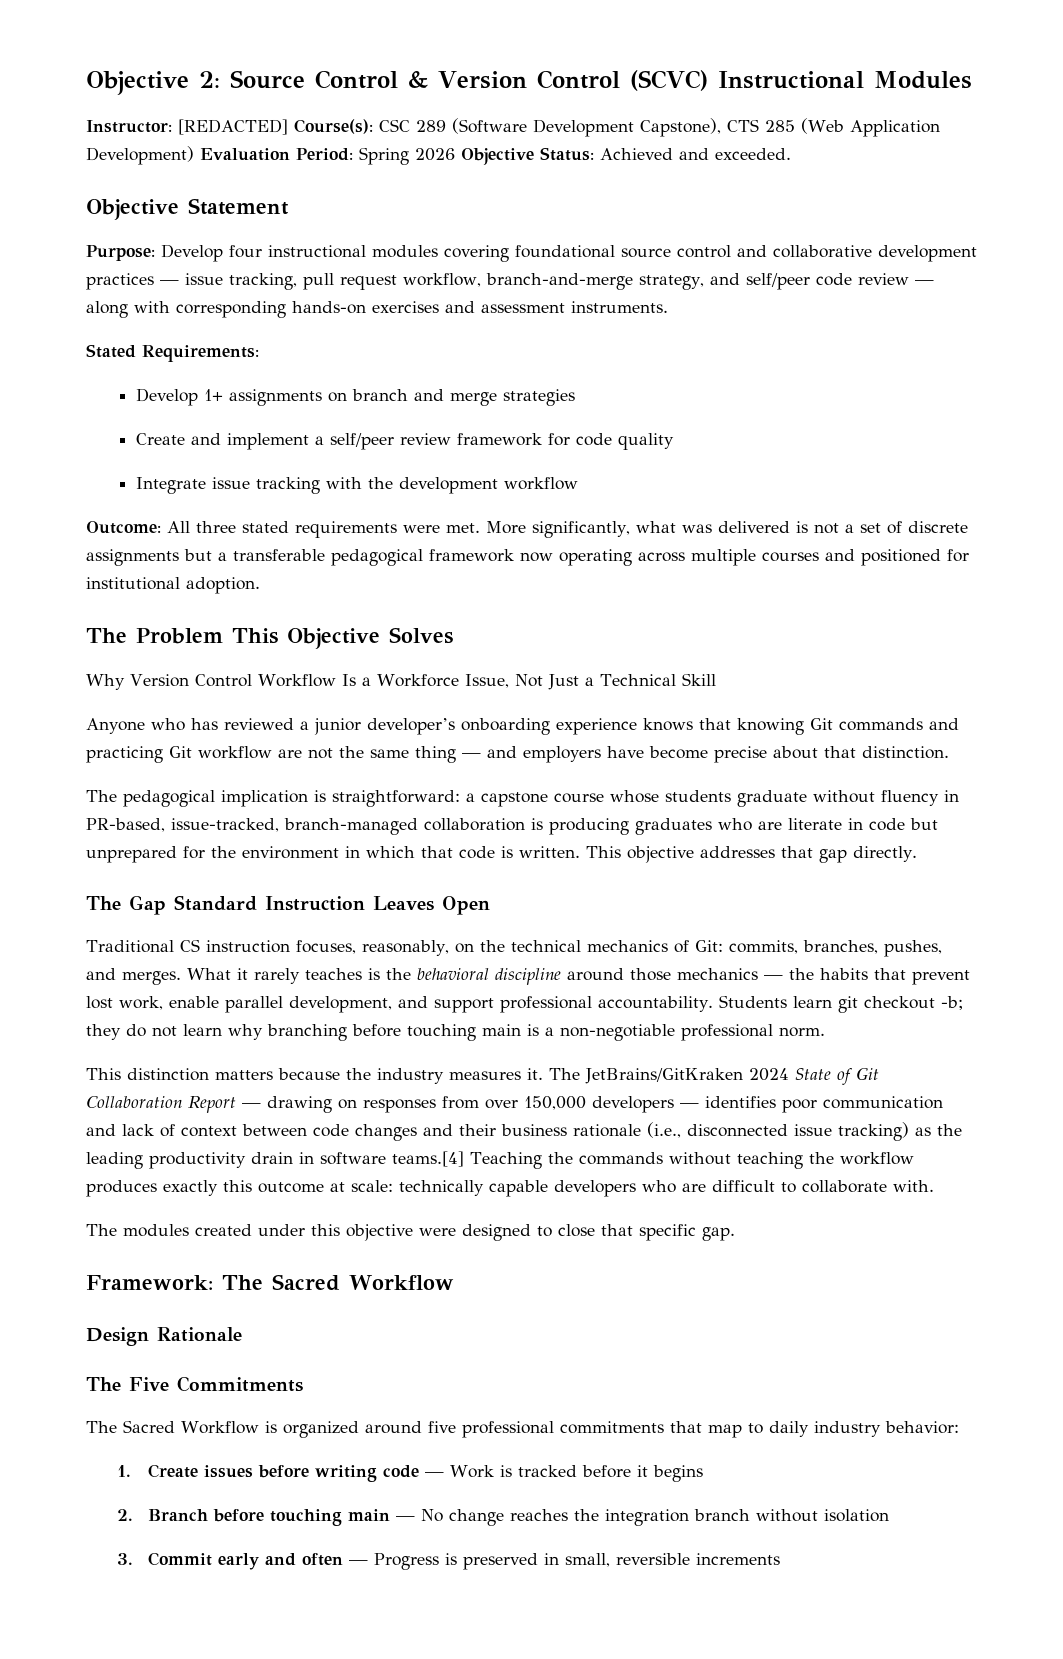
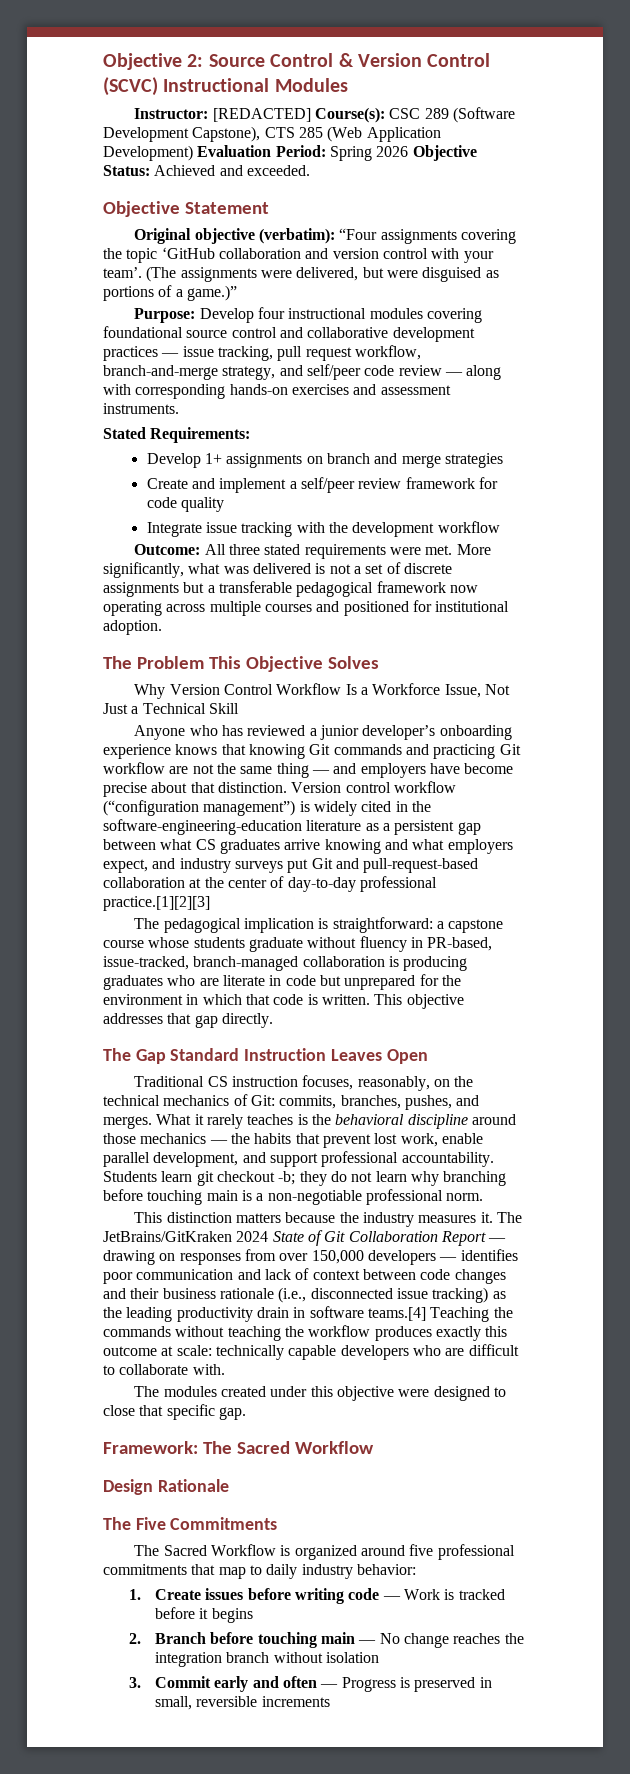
+ Original objective (verbatim): “Four assignments covering the topic ‘GitHub collaboration and version control with your team’. (The assignments were delivered, but were disguised as portions of a game.)”
+ Version control workflow (“configuration management”) is widely cited in the software-engineering-education literature as a persistent gap between what CS graduates arrive knowing and what employers expect, and industry surveys put Git and pull-request-based collaboration at the center of day-to-day professional practice.[1][2][3]

